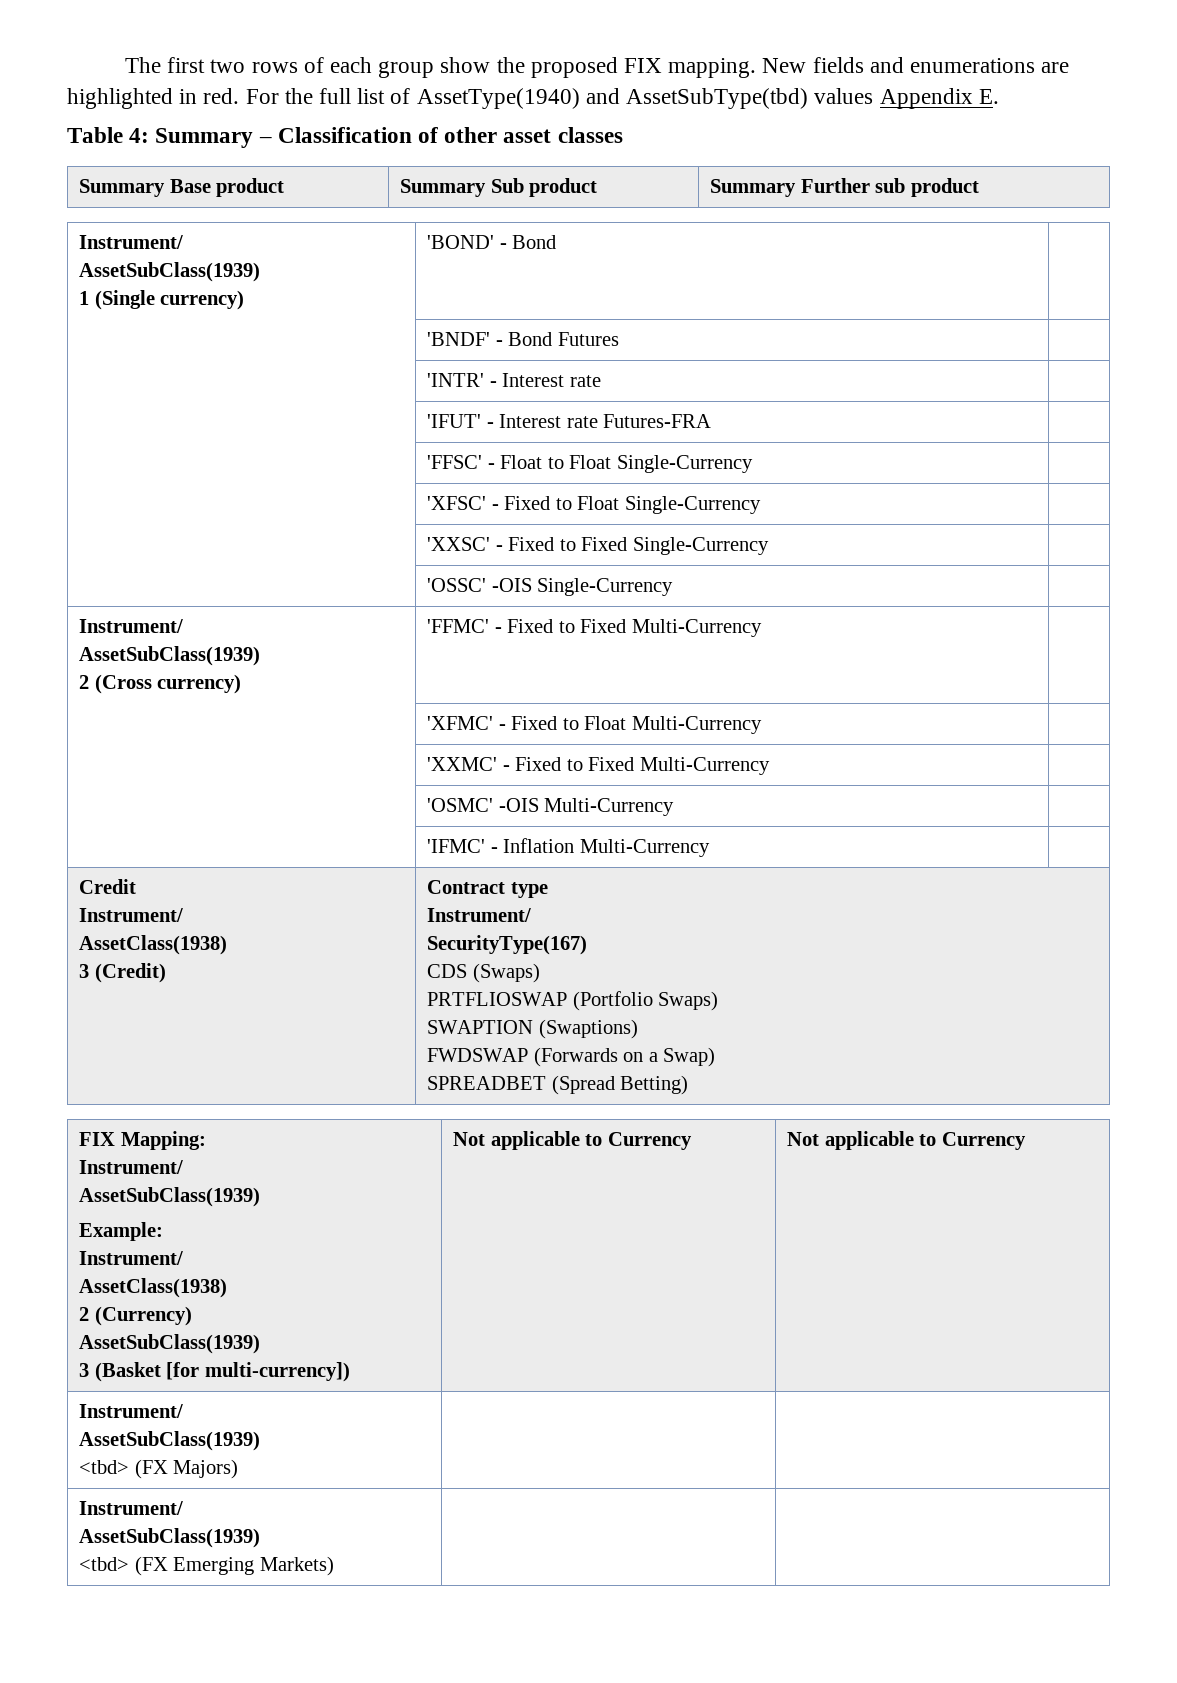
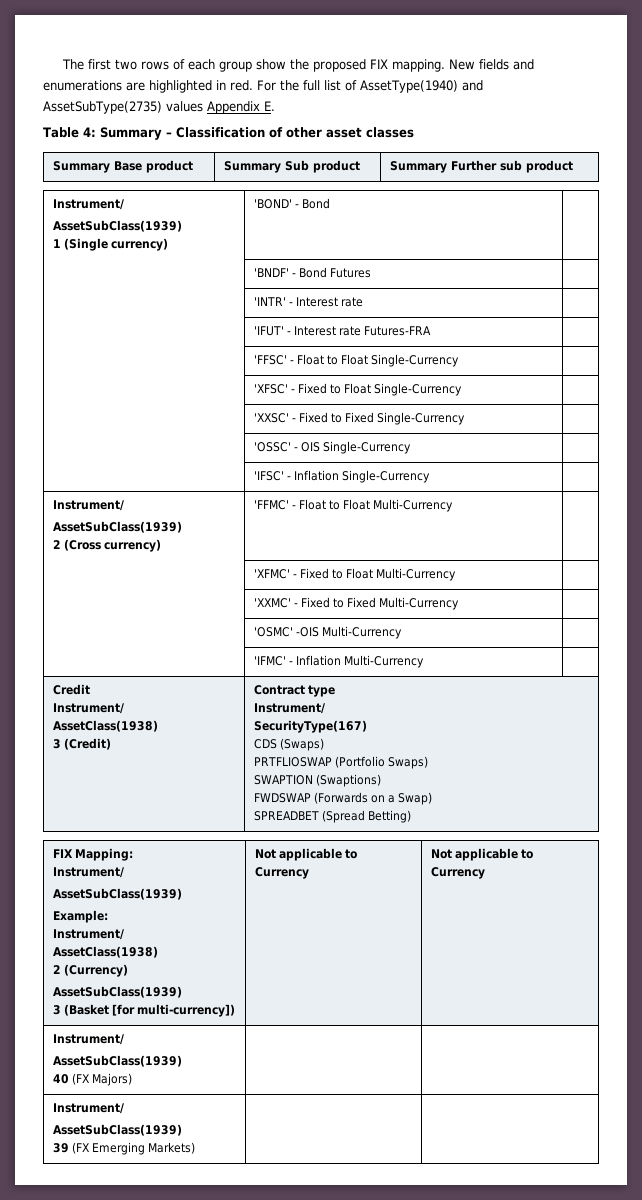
- For the full list of AssetType(1940) and AssetSubType(tbd) values Appendix E.
+ For the full list of AssetType(1940) and AssetSubType(2735) values Appendix E.
- | 'OSSC' -OIS Single-Currency |
+ | 'OSSC' - OIS Single-Currency |
+ | 'IFSC' - Inflation Single-Currency |
  Instrument/
  AssetSubClass(1939)
- 2 (Cross currency) | 'FFMC' - Fixed to Fixed Multi-Currency |
+ 2 (Cross currency) | 'FFMC' - Float to Float Multi-Currency |
  FIX Mapping:
  Instrument/
  AssetSubClass(1939)
  Example:
  Instrument/
  AssetClass(1938)
  2 (Currency)
  AssetSubClass(1939)
  3 (Basket [for multi-currency]) | Not applicable to Currency | Not applicable to Currency
  Instrument/
  AssetSubClass(1939)
- <tbd> (FX Majors) | |
+ 40 (FX Majors) | |
  Instrument/
  AssetSubClass(1939)
- <tbd> (FX Emerging Markets) | |
+ 39 (FX Emerging Markets) | |

